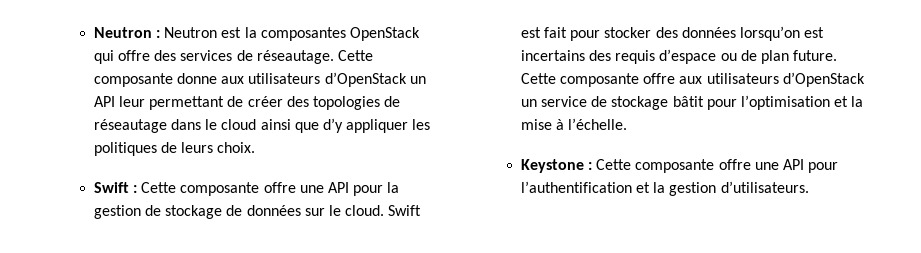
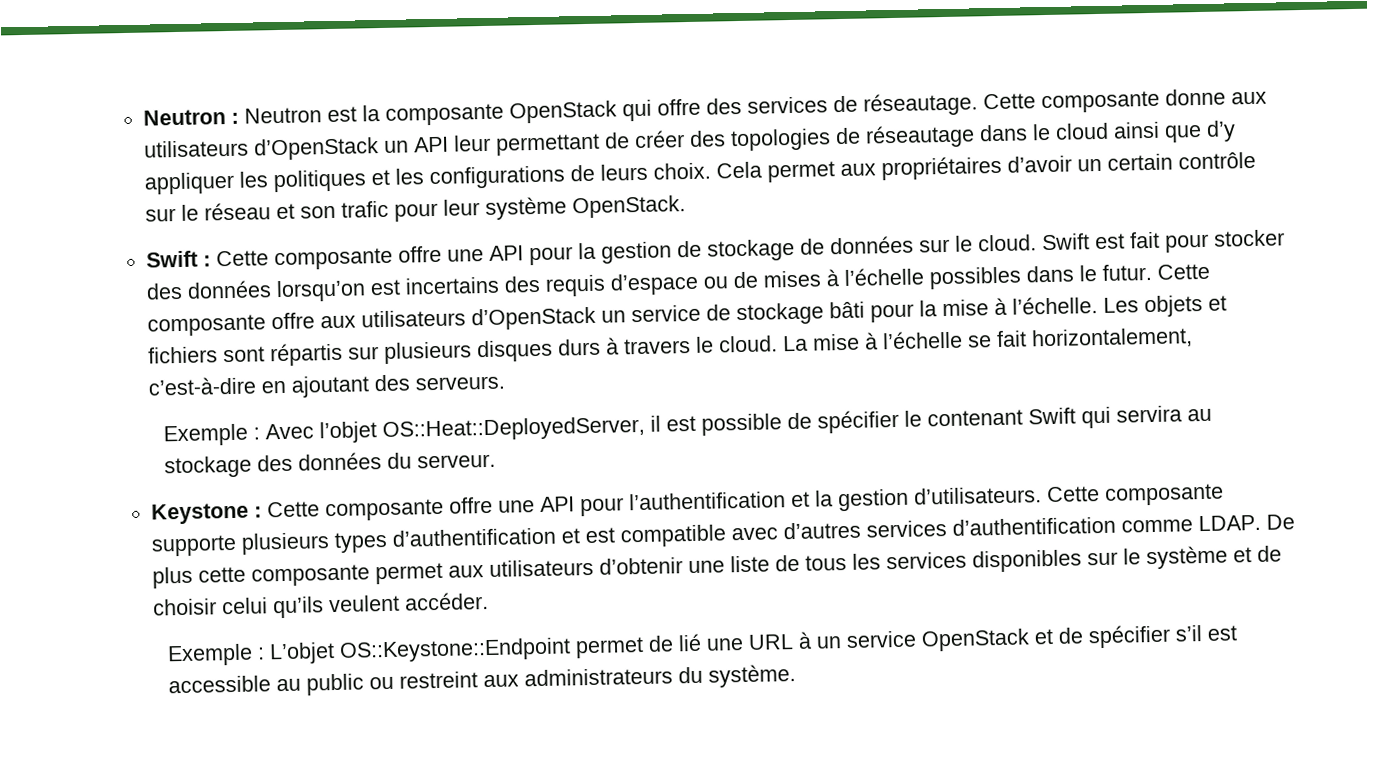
- Neutron : Neutron est la composantes OpenStack qui offre des services de réseautage.
+ Neutron : Neutron est la composante OpenStack qui offre des services de réseautage.
- Cette composante donne aux utilisateurs d’OpenStack un API leur permettant de créer des topologies de réseautage dans le cloud ainsi que d’y appliquer les politiques de leurs choix.
+ Cette composante donne aux utilisateurs d’OpenStack un API leur permettant de créer des topologies de réseautage dans le cloud ainsi que d’y appliquer les politiques et les configurations de leurs choix. Cela permet aux propriétaires d’avoir un certain contrôle sur le réseau et son trafic pour leur système OpenStack.
- Swift est fait pour stocker des données lorsqu’on est incertains des requis d’espace ou de plan future.
+ Swift est fait pour stocker des données lorsqu’on est incertains des requis d’espace ou de mises à l’échelle possibles dans le futur.
- Cette composante offre aux utilisateurs d’OpenStack un service de stockage bâtit pour l’optimisation et la mise à l’échelle.
+ Cette composante offre aux utilisateurs d’OpenStack un service de stockage bâti pour la mise à l’échelle. Les objets et fichiers sont répartis sur plusieurs disques durs à travers le cloud. La mise à l’échelle se fait horizontalement, c’est-à-dire en ajoutant des serveurs.
+ Exemple : Avec l’objet OS::Heat::DeployedServer, il est possible de spécifier le contenant Swift qui servira au stockage des données du serveur.
+ Cette composante supporte plusieurs types d’authentification et est compatible avec d’autres services d’authentification comme LDAP. De plus cette composante permet aux utilisateurs d’obtenir une liste de tous les services disponibles sur le système et de choisir celui qu’ils veulent accéder.
+ Exemple : L’objet OS::Keystone::Endpoint permet de lié une URL à un service OpenStack et de spécifier s’il est accessible au public ou restreint aux administrateurs du système.

